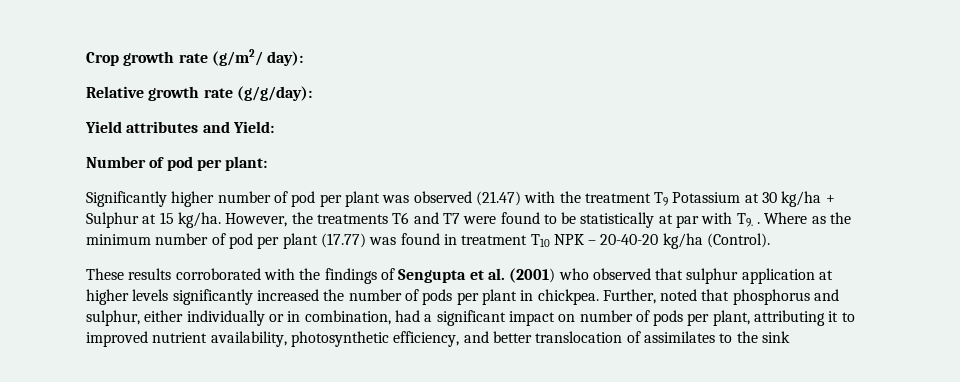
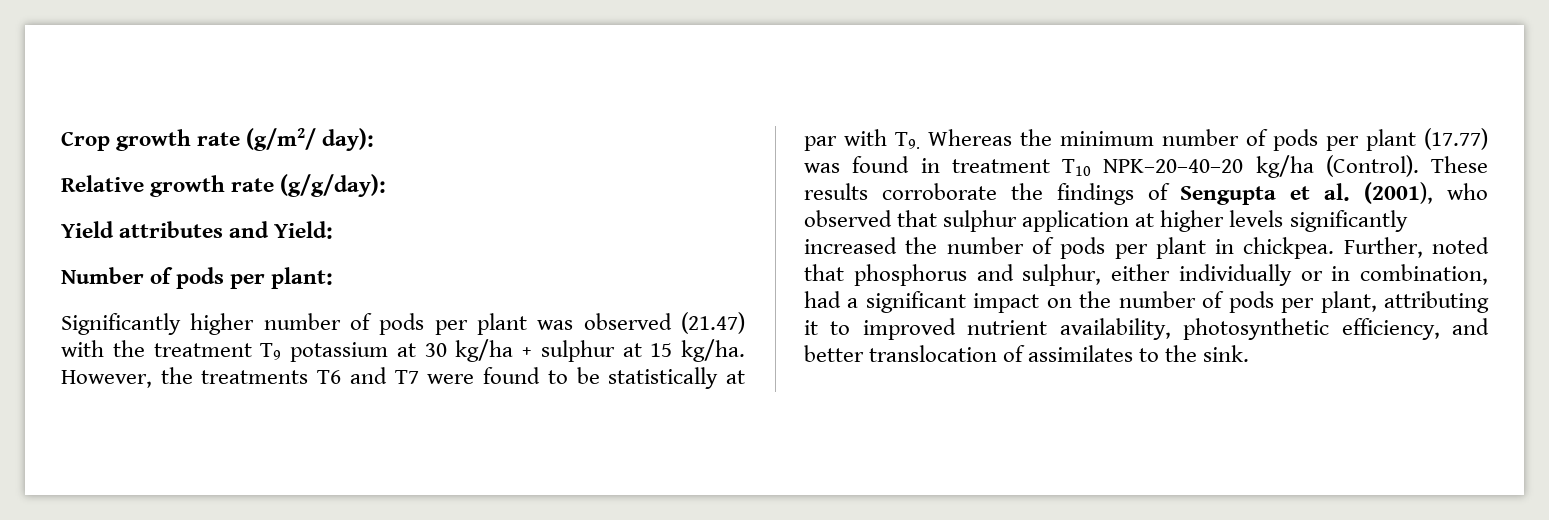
- Number of pod per plant:
+ Number of pods per plant:
- Significantly higher number of pod per plant was observed (21.47) with the treatment T9 Potassium at 30 kg/ha + Sulphur at 15 kg/ha.
+ Significantly higher number of pods per plant was observed (21.47) with the treatment T9 potassium at 30 kg/ha + sulphur at 15 kg/ha.
- However, the treatments T6 and T7 were found to be statistically at par with T9. . Where as the minimum number of pod per plant (17.77) was found in treatment T10 NPK – 20-40-20 kg/ha (Control).
- These results corroborated with the findings of Sengupta et al. (2001) who observed that sulphur application at higher levels significantly increased the number of pods per plant in chickpea.
+ However, the treatments T6 and T7 were found to be statistically at par with T9. Whereas the minimum number of pods per plant (17.77) was found in treatment T10 NPK–20–40–20 kg/ha (Control). These results corroborate the findings of Sengupta et al. (2001), who observed that sulphur application at higher levels significantly increased the number of pods per plant in chickpea.
- Further, noted that phosphorus and sulphur, either individually or in combination, had a significant impact on number of pods per plant, attributing it to improved nutrient availability, photosynthetic efficiency, and better translocation of assimilates to the sink
+ Further, noted that phosphorus and sulphur, either individually or in combination, had a significant impact on the number of pods per plant, attributing it to improved nutrient availability, photosynthetic efficiency, and better translocation of assimilates to the sink.

